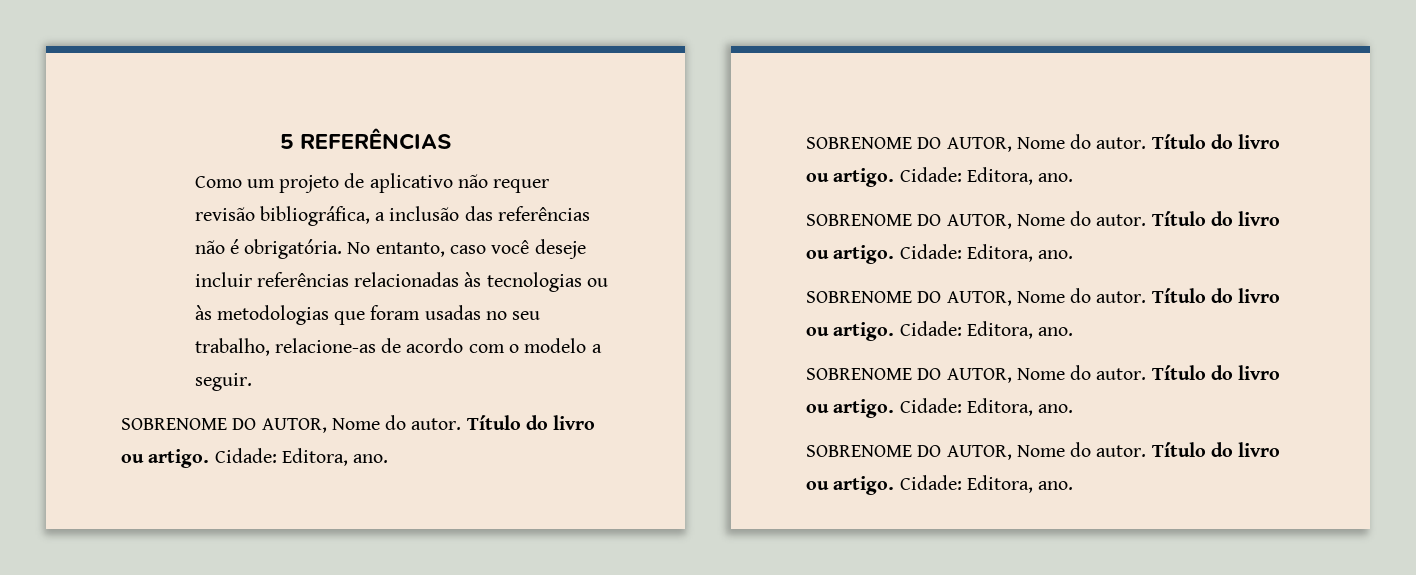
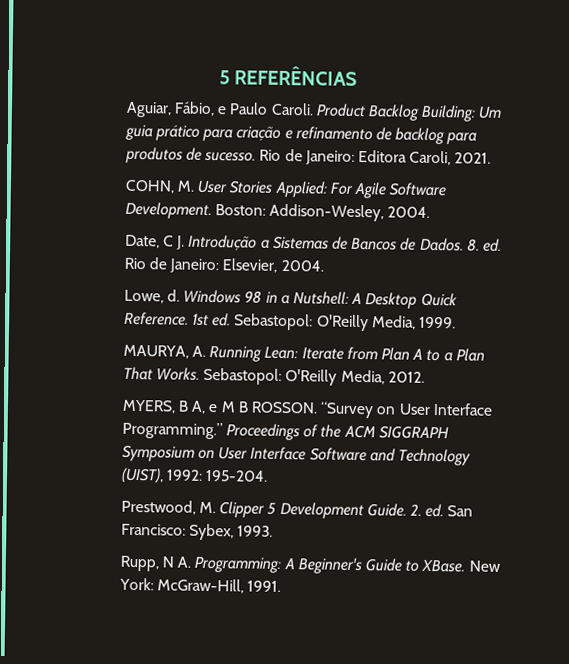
- Como um projeto de aplicativo não requer revisão bibliográfica, a inclusão das referências não é obrigatória. No entanto, caso você deseje incluir referências relacionadas às tecnologias ou às metodologias que foram usadas no seu trabalho, relacione-as de acordo com o modelo a seguir.
- SOBRENOME DO AUTOR, Nome do autor. Título do livro ou artigo. Cidade: Editora, ano.
- SOBRENOME DO AUTOR, Nome do autor. Título do livro ou artigo. Cidade: Editora, ano.
- SOBRENOME DO AUTOR, Nome do autor. Título do livro ou artigo. Cidade: Editora, ano.
- SOBRENOME DO AUTOR, Nome do autor. Título do livro ou artigo. Cidade: Editora, ano.
- SOBRENOME DO AUTOR, Nome do autor. Título do livro ou artigo. Cidade: Editora, ano.
- SOBRENOME DO AUTOR, Nome do autor. Título do livro ou artigo. Cidade: Editora, ano.
+ Aguiar, Fábio, e Paulo Caroli. Product Backlog Building: Um guia prático para criação e refinamento de backlog para produtos de sucesso. Rio de Janeiro: Editora Caroli, 2021.
+ COHN, M. User Stories Applied: For Agile Software Development. Boston: Addison-Wesley, 2004.
+ Date, C J. Introdução a Sistemas de Bancos de Dados. 8. ed. Rio de Janeiro: Elsevier, 2004.
+ Lowe, d. Windows 98 in a Nutshell: A Desktop Quick Reference. 1st ed. Sebastopol: O'Reilly Media, 1999.
+ MAURYA, A. Running Lean: Iterate from Plan A to a Plan That Works. Sebastopol: O'Reilly Media, 2012.
+ MYERS, B A, e M B ROSSON. “Survey on User Interface Programming.” Proceedings of the ACM SIGGRAPH Symposium on User Interface Software and Technology (UIST), 1992: 195-204.
+ Prestwood, M. Clipper 5 Development Guide. 2. ed. San Francisco: Sybex, 1993.
+ Rupp, N A. Programming: A Beginner's Guide to XBase. New York: McGraw-Hill, 1991.

